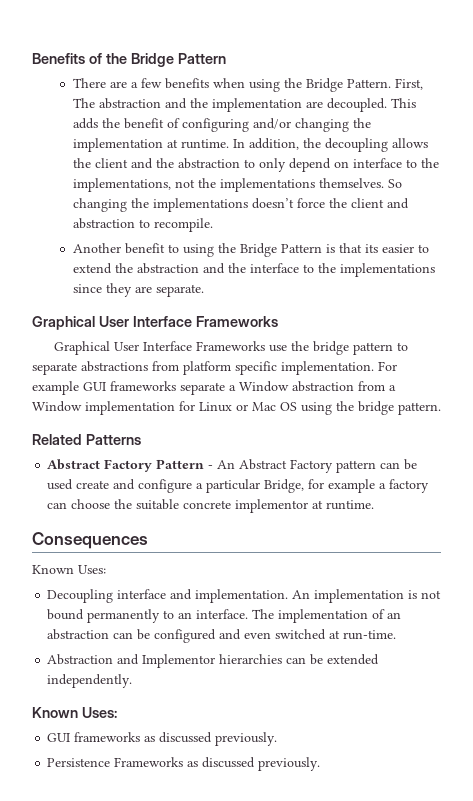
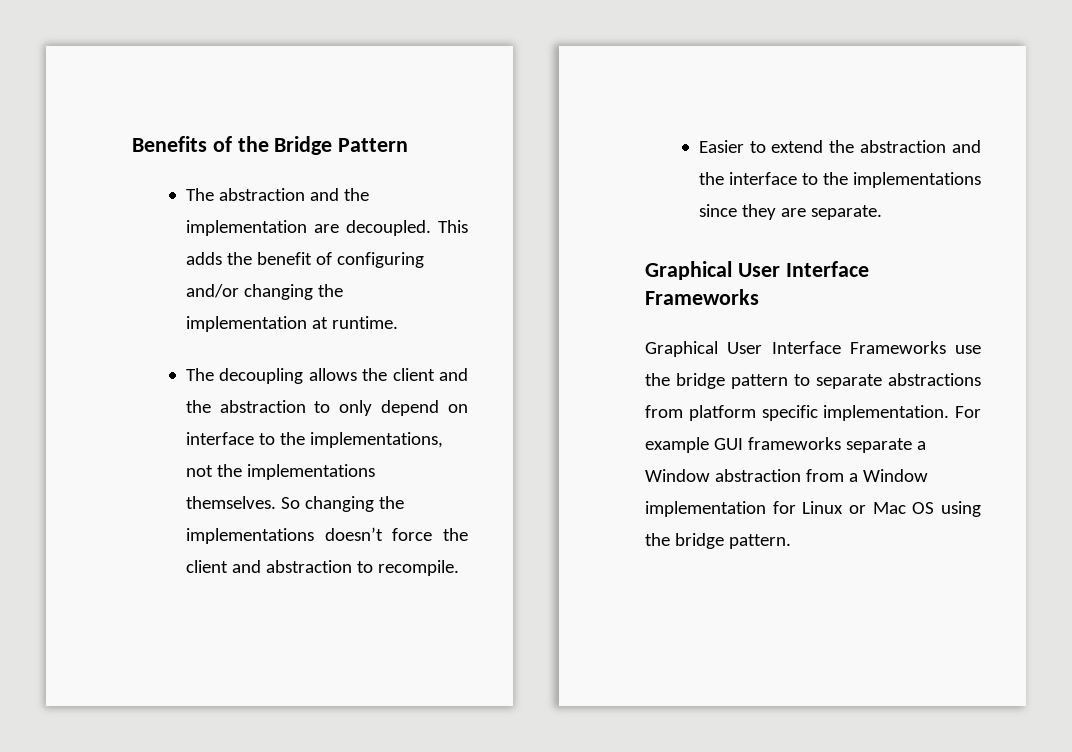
- There are a few benefits when using the Bridge Pattern. First, The abstraction and the implementation are decoupled.
+ The abstraction and the implementation are decoupled.
- This adds the benefit of configuring and/or changing the implementation at runtime. In addition, the decoupling allows the client and the abstraction to only depend on interface to the implementations, not the implementations themselves.
+ This adds the benefit of configuring and/or changing the implementation at runtime.
+ The decoupling allows the client and the abstraction to only depend on interface to the implementations, not the implementations themselves.
- Another benefit to using the Bridge Pattern is that its easier to extend the abstraction and the interface to the implementations since they are separate.
+ Easier to extend the abstraction and the interface to the implementations since they are separate.
- Related Patterns
- Abstract Factory Pattern - An Abstract Factory pattern can be used create and configure a particular Bridge, for example a factory can choose the suitable concrete implementor at runtime.
- Consequences
- Known Uses:
- Decoupling interface and implementation. An implementation is not bound permanently to an interface. The implementation of an abstraction can be configured and even switched at run-time.
- Abstraction and Implementor hierarchies can be extended independently.
- Known Uses:
- GUI frameworks as discussed previously.
- Persistence Frameworks as discussed previously.

